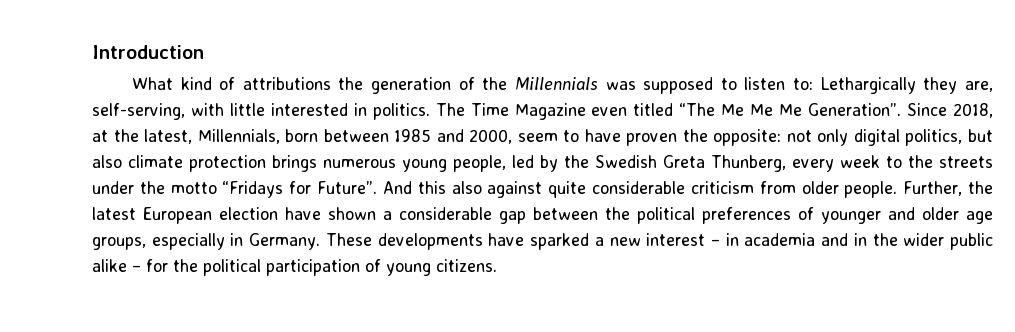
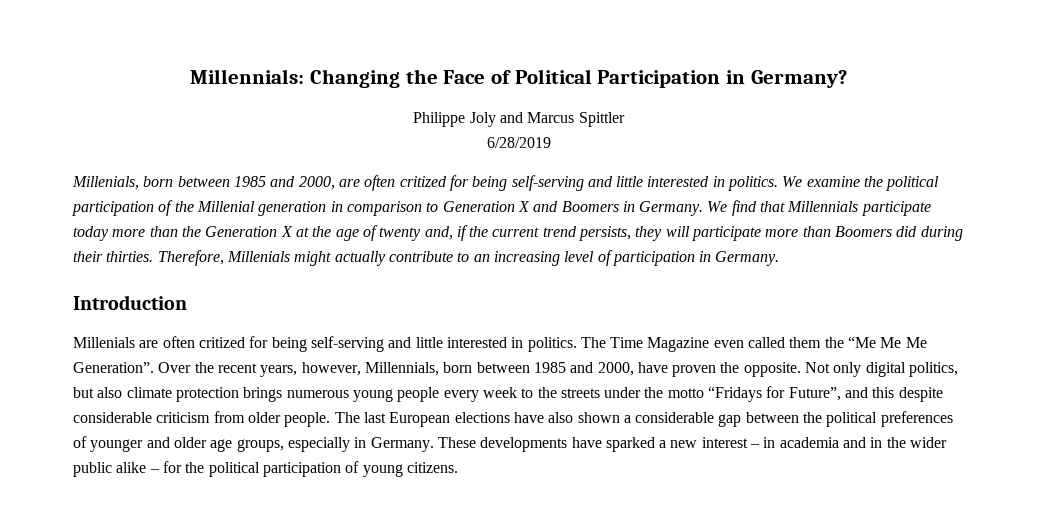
+ Millennials: Changing the Face of Political Participation in Germany?
+ Philippe Joly and Marcus Spittler
+ 6/28/2019
+ Millenials, born between 1985 and 2000, are often critized for being self-serving and little interested in politics. We examine the political participation of the Millenial generation in comparison to Generation X and Boomers in Germany. We find that Millennials participate today more than the Generation X at the age of twenty and, if the current trend persists, they will participate more than Boomers did during their thirties. Therefore, Millenials might actually contribute to an increasing level of participation in Germany.
  Introduction
- What kind of attributions the generation of the Millennials was supposed to listen to: Lethargically they are, self-serving, with little interested in politics.
+ Millenials are often critized for being self-serving and little interested in politics.
- The Time Magazine even titled “The Me Me Me Generation”. Since 2018, at the latest, Millennials, born between 1985 and 2000, seem to have proven the opposite: not only digital politics, but also climate protection brings numerous young people, led by the Swedish Greta Thunberg, every week to the streets under the motto “Fridays for Future”. And this also against quite considerable criticism from older people.
+ The Time Magazine even called them the “Me Me Me Generation”. Over the recent years, however, Millennials, born between 1985 and 2000, have proven the opposite. Not only digital politics, but also climate protection brings numerous young people every week to the streets under the motto “Fridays for Future”, and this despite considerable criticism from older people.
- Further, the latest European election have shown a considerable gap between the political preferences of younger and older age groups, especially in Germany.
+ The last European elections have also shown a considerable gap between the political preferences of younger and older age groups, especially in Germany.

